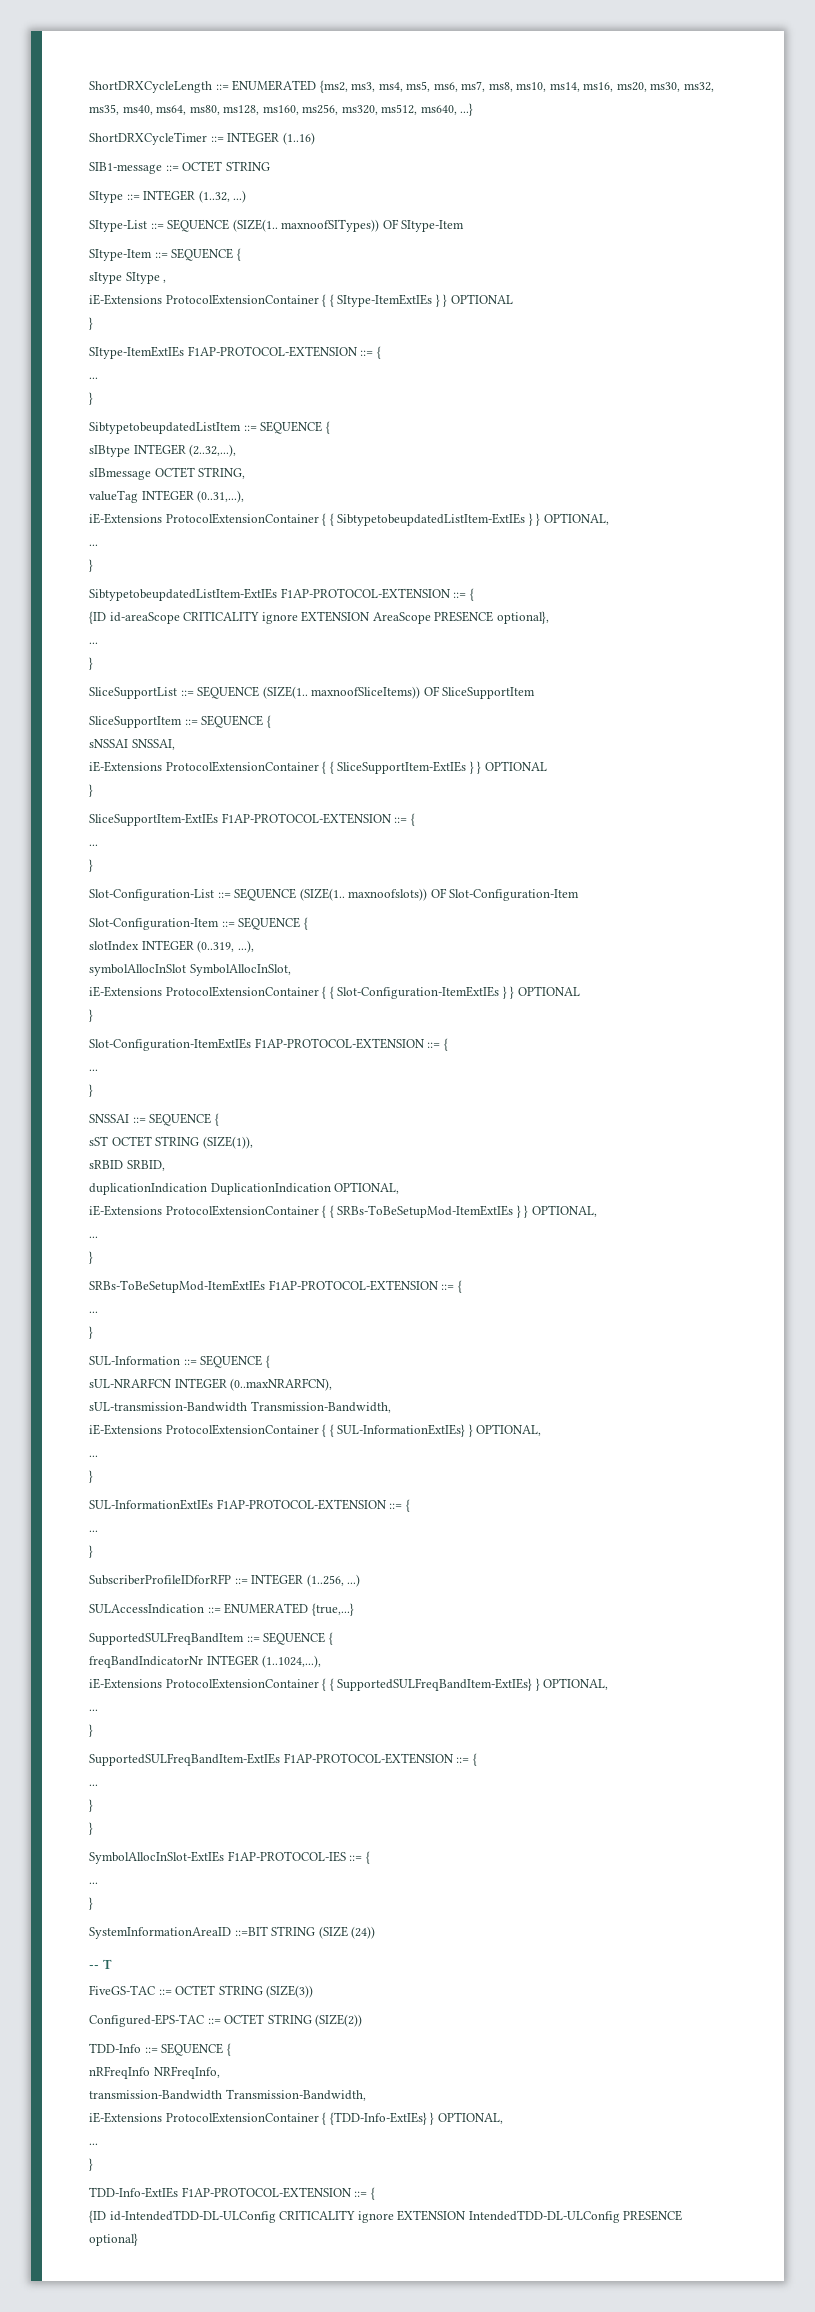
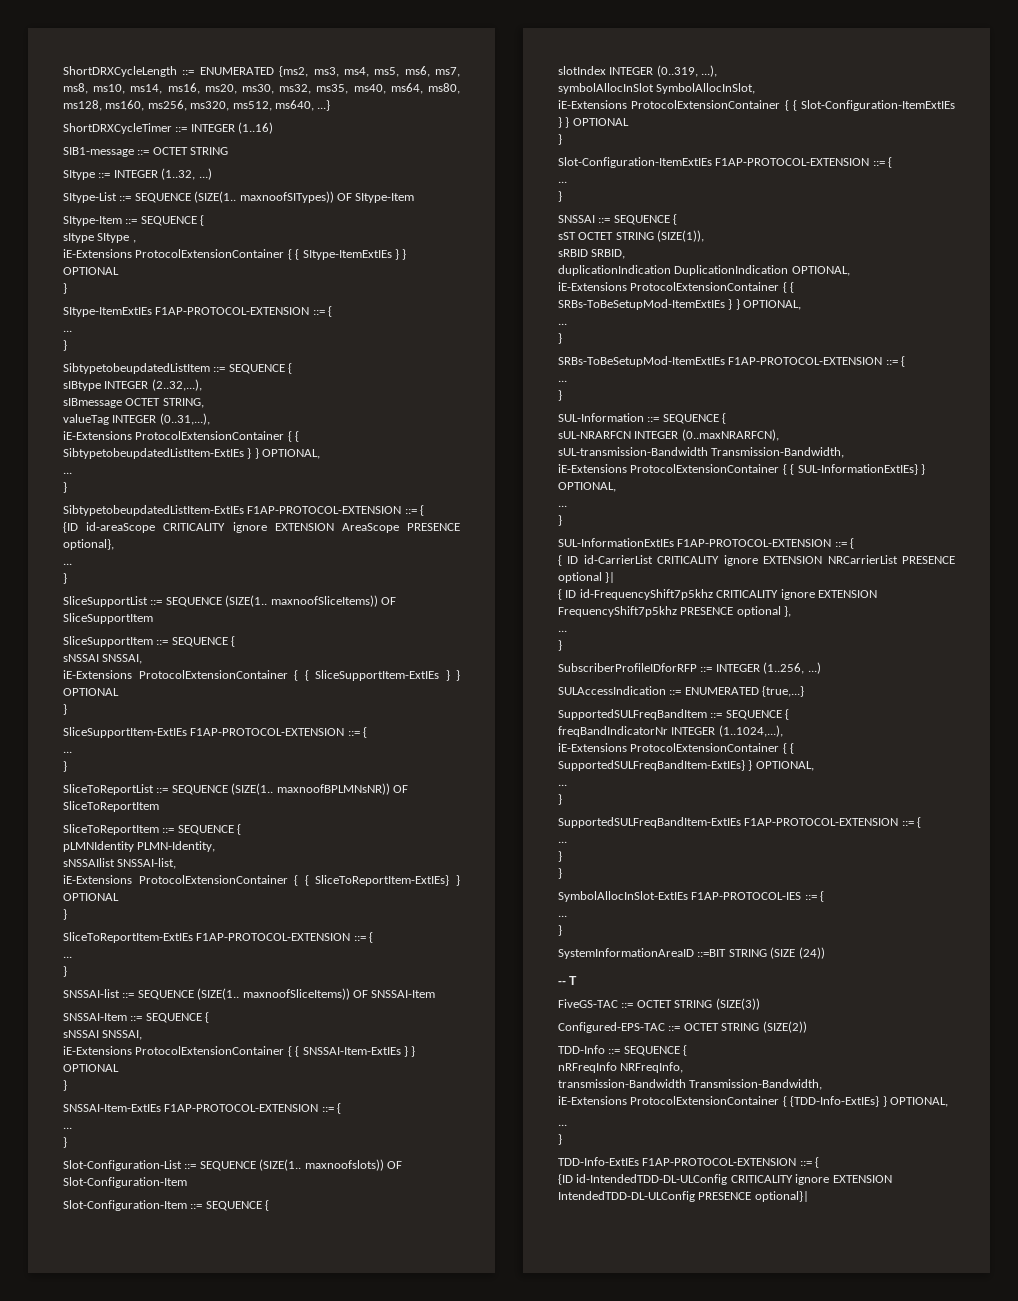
+ SliceToReportList ::= SEQUENCE (SIZE(1.. maxnoofBPLMNsNR)) OF SliceToReportItem
+ SliceToReportItem ::= SEQUENCE {
+ pLMNIdentity PLMN-Identity,
+ sNSSAIlist SNSSAI-list,
+ iE-Extensions ProtocolExtensionContainer { { SliceToReportItem-ExtIEs} } OPTIONAL
+ }
+ SliceToReportItem-ExtIEs F1AP-PROTOCOL-EXTENSION ::= {
+ ...
+ }
+ SNSSAI-list ::= SEQUENCE (SIZE(1.. maxnoofSliceItems)) OF SNSSAI-Item
+ SNSSAI-Item ::= SEQUENCE {
+ sNSSAI SNSSAI,
+ iE-Extensions ProtocolExtensionContainer { { SNSSAI-Item-ExtIEs } } OPTIONAL
+ }
+ SNSSAI-Item-ExtIEs F1AP-PROTOCOL-EXTENSION ::= {
+ ...
+ }
+ { ID id-CarrierList CRITICALITY ignore EXTENSION NRCarrierList PRESENCE optional }|
+ { ID id-FrequencyShift7p5khz CRITICALITY ignore EXTENSION FrequencyShift7p5khz PRESENCE optional },
- {ID id-IntendedTDD-DL-ULConfig CRITICALITY ignore EXTENSION IntendedTDD-DL-ULConfig PRESENCE optional}
+ {ID id-IntendedTDD-DL-ULConfig CRITICALITY ignore EXTENSION IntendedTDD-DL-ULConfig PRESENCE optional}|

